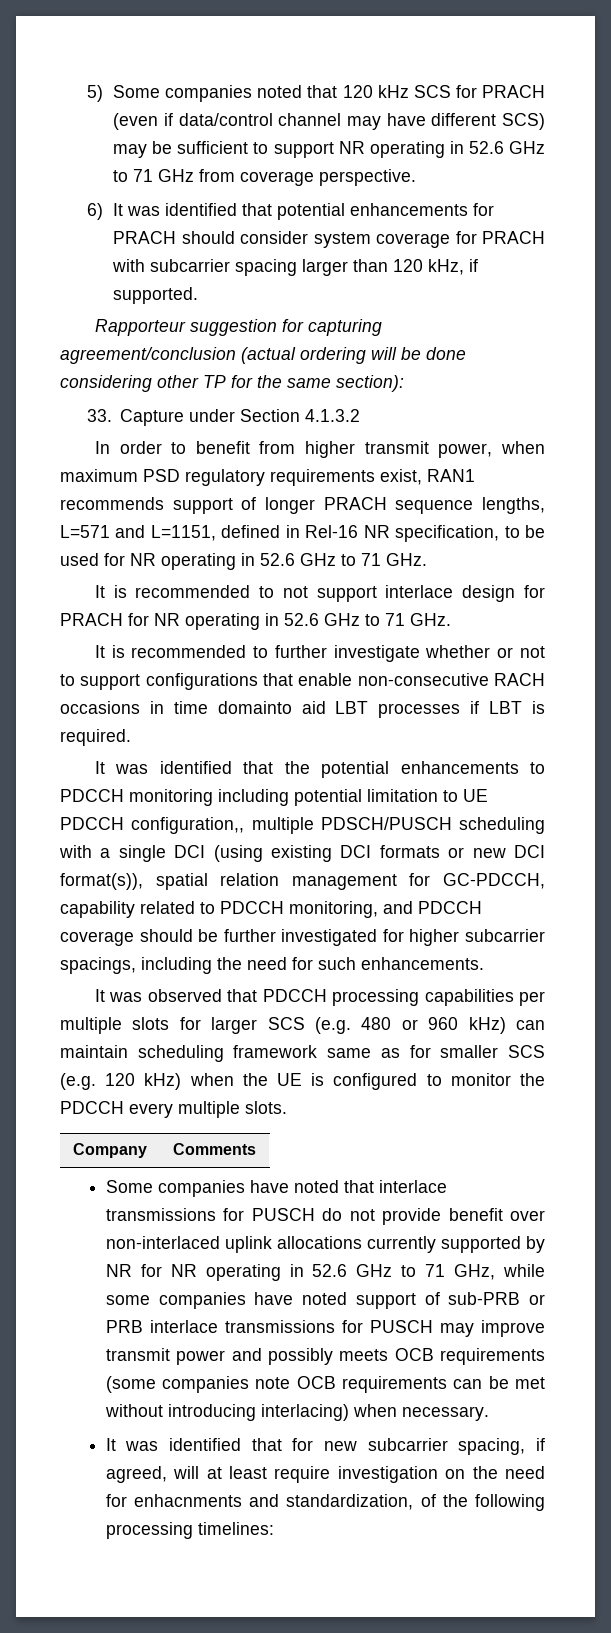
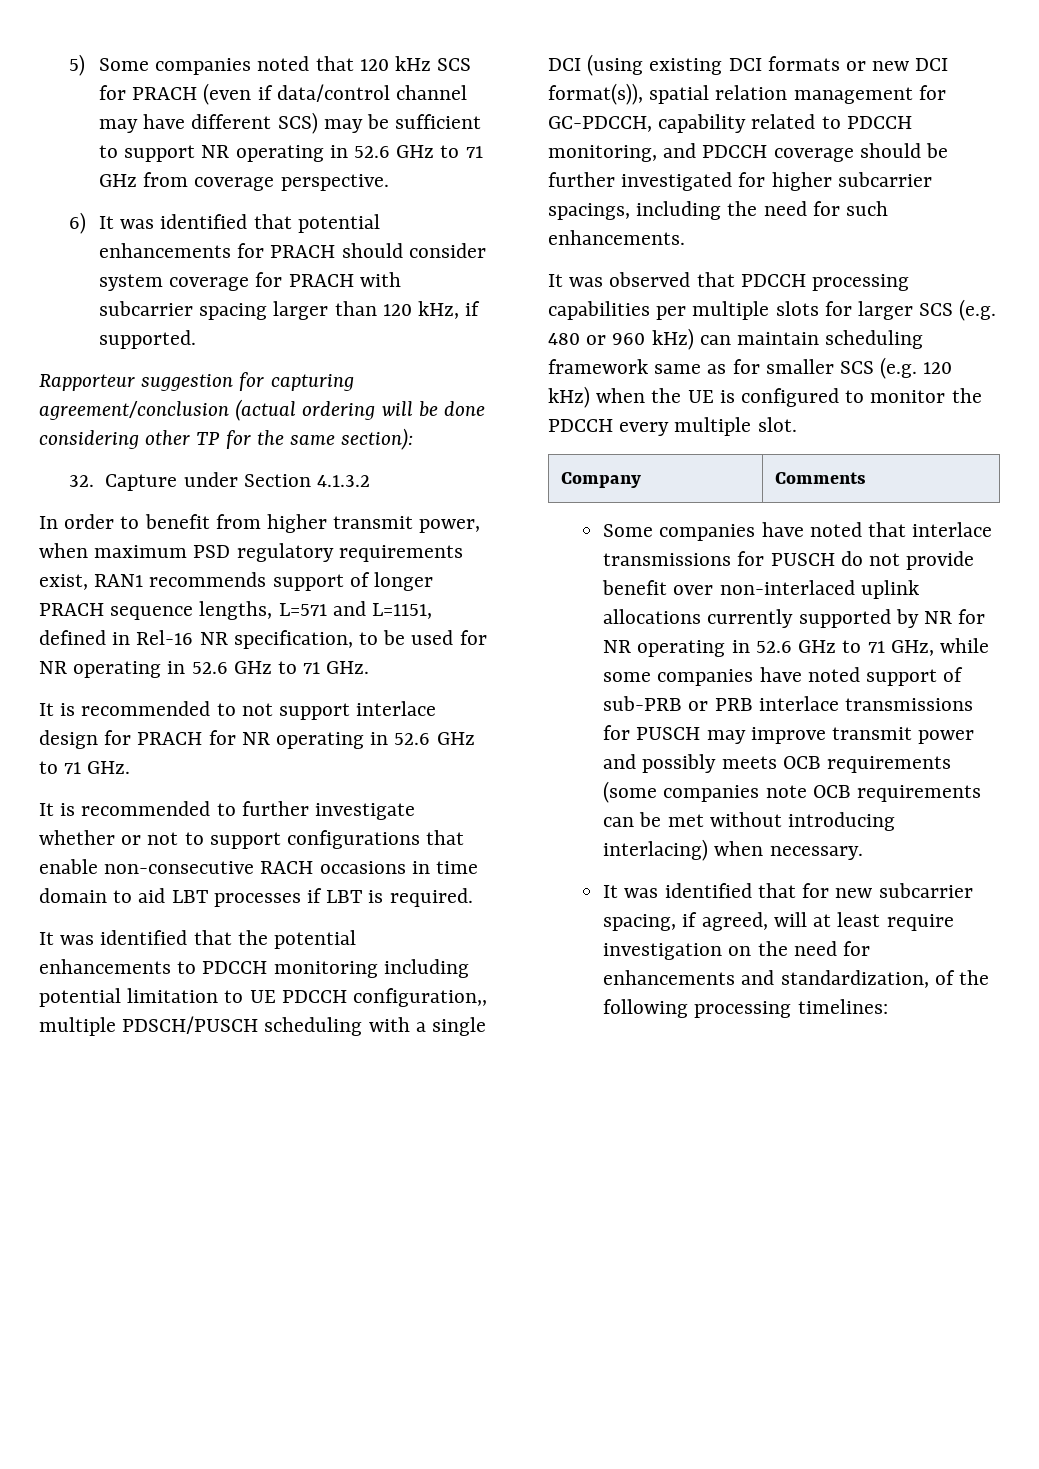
- 33. Capture under Section 4.1.3.2
+ 32. Capture under Section 4.1.3.2
- It is recommended to further investigate whether or not to support configurations that enable non-consecutive RACH occasions in time domainto aid LBT processes if LBT is required.
+ It is recommended to further investigate whether or not to support configurations that enable non-consecutive RACH occasions in time domain to aid LBT processes if LBT is required.
- It was observed that PDCCH processing capabilities per multiple slots for larger SCS (e.g. 480 or 960 kHz) can maintain scheduling framework same as for smaller SCS (e.g. 120 kHz) when the UE is configured to monitor the PDCCH every multiple slots.
+ It was observed that PDCCH processing capabilities per multiple slots for larger SCS (e.g. 480 or 960 kHz) can maintain scheduling framework same as for smaller SCS (e.g. 120 kHz) when the UE is configured to monitor the PDCCH every multiple slot.
- It was identified that for new subcarrier spacing, if agreed, will at least require investigation on the need for enhacnments and standardization, of the following processing timelines:
+ It was identified that for new subcarrier spacing, if agreed, will at least require investigation on the need for enhancements and standardization, of the following processing timelines:

